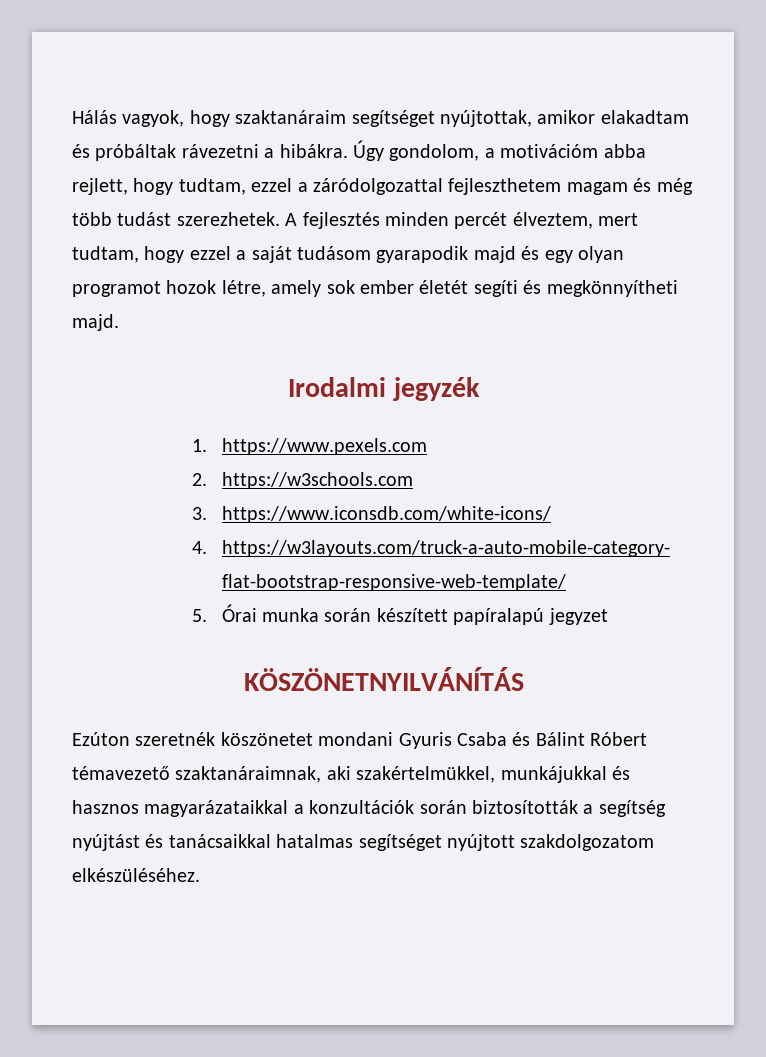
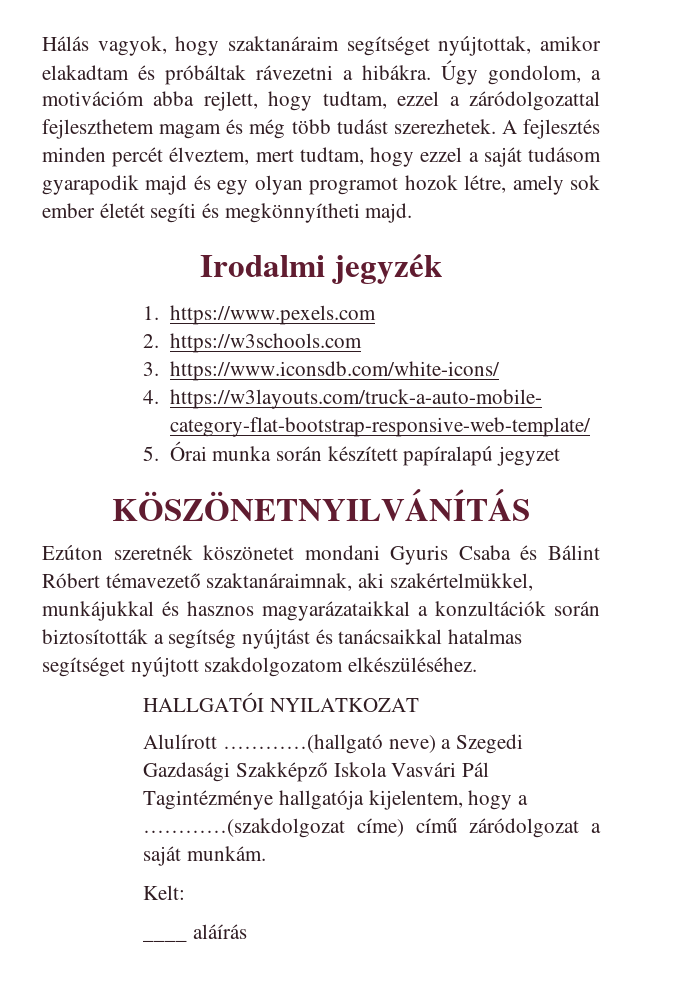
+ HALLGATÓI NYILATKOZAT
+ Alulírott …………(hallgató neve) a Szegedi Gazdasági Szakképző Iskola Vasvári Pál Tagintézménye hallgatója kijelentem, hogy a …………(szakdolgozat címe) című záródolgozat a saját munkám.
+ Kelt:
+ ____ aláírás

